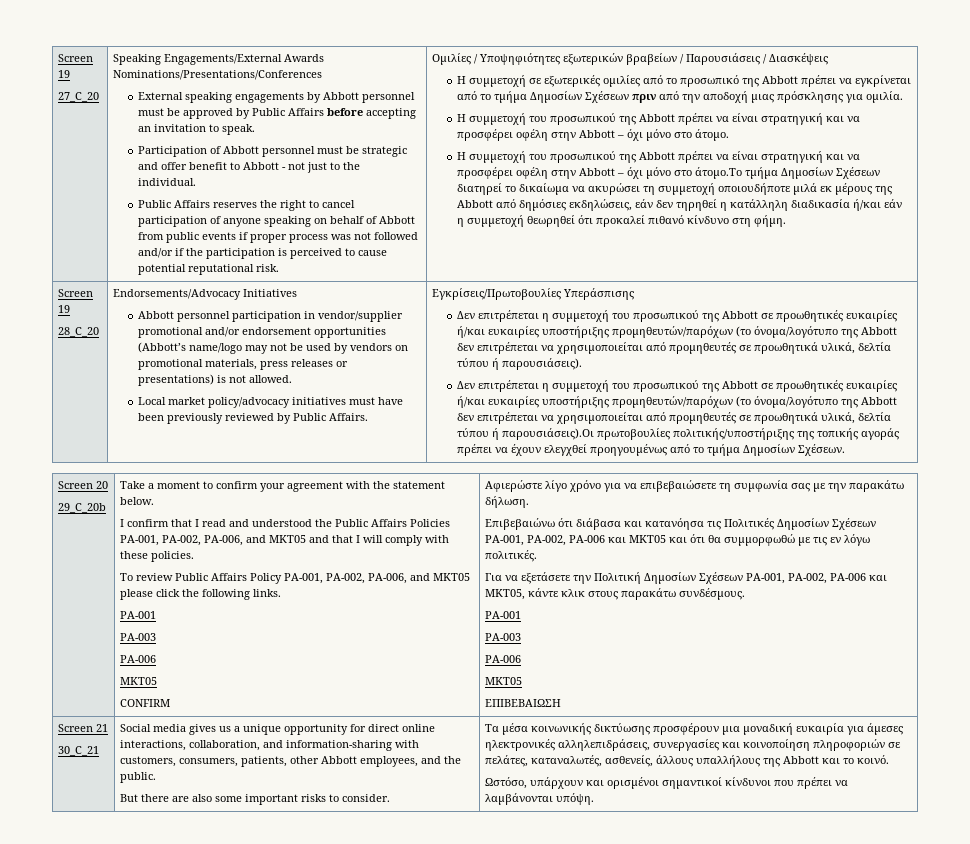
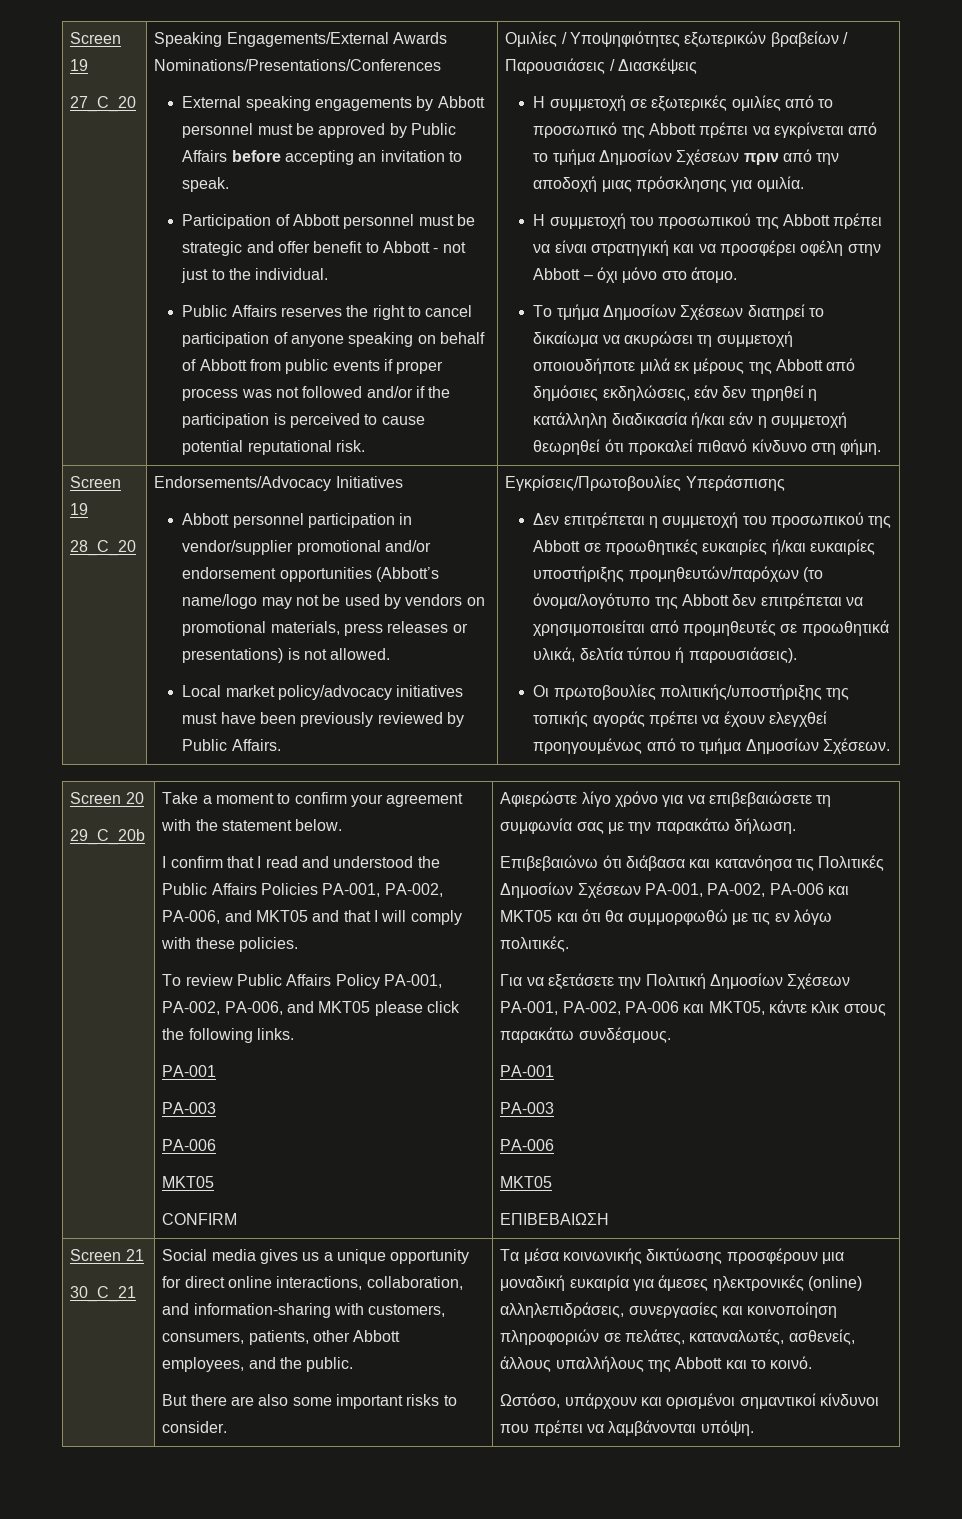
- Η συμμετοχή του προσωπικού της Abbott πρέπει να είναι στρατηγική και να προσφέρει οφέλη στην Abbott – όχι μόνο στο άτομο.Το τμήμα Δημοσίων Σχέσεων διατηρεί το δικαίωμα να ακυρώσει τη συμμετοχή οποιουδήποτε μιλά εκ μέρους της Abbott από δημόσιες εκδηλώσεις, εάν δεν τηρηθεί η κατάλληλη διαδικασία ή/και εάν η συμμετοχή θεωρηθεί ότι προκαλεί πιθανό κίνδυνο στη φήμη.
+ Το τμήμα Δημοσίων Σχέσεων διατηρεί το δικαίωμα να ακυρώσει τη συμμετοχή οποιουδήποτε μιλά εκ μέρους της Abbott από δημόσιες εκδηλώσεις, εάν δεν τηρηθεί η κατάλληλη διαδικασία ή/και εάν η συμμετοχή θεωρηθεί ότι προκαλεί πιθανό κίνδυνο στη φήμη.
- Δεν επιτρέπεται η συμμετοχή του προσωπικού της Abbott σε προωθητικές ευκαιρίες ή/και ευκαιρίες υποστήριξης προμηθευτών/παρόχων (το όνομα/λογότυπο της Abbott δεν επιτρέπεται να χρησιμοποιείται από προμηθευτές σε προωθητικά υλικά, δελτία τύπου ή παρουσιάσεις).Οι πρωτοβουλίες πολιτικής/υποστήριξης της τοπικής αγοράς πρέπει να έχουν ελεγχθεί προηγουμένως από το τμήμα Δημοσίων Σχέσεων.
+ Οι πρωτοβουλίες πολιτικής/υποστήριξης της τοπικής αγοράς πρέπει να έχουν ελεγχθεί προηγουμένως από το τμήμα Δημοσίων Σχέσεων.
- Τα μέσα κοινωνικής δικτύωσης προσφέρουν μια μοναδική ευκαιρία για άμεσες ηλεκτρονικές αλληλεπιδράσεις, συνεργασίες και κοινοποίηση πληροφοριών σε πελάτες, καταναλωτές, ασθενείς, άλλους υπαλλήλους της Abbott και το κοινό.
+ Τα μέσα κοινωνικής δικτύωσης προσφέρουν μια μοναδική ευκαιρία για άμεσες ηλεκτρονικές (online) αλληλεπιδράσεις, συνεργασίες και κοινοποίηση πληροφοριών σε πελάτες, καταναλωτές, ασθενείς, άλλους υπαλλήλους της Abbott και το κοινό.

